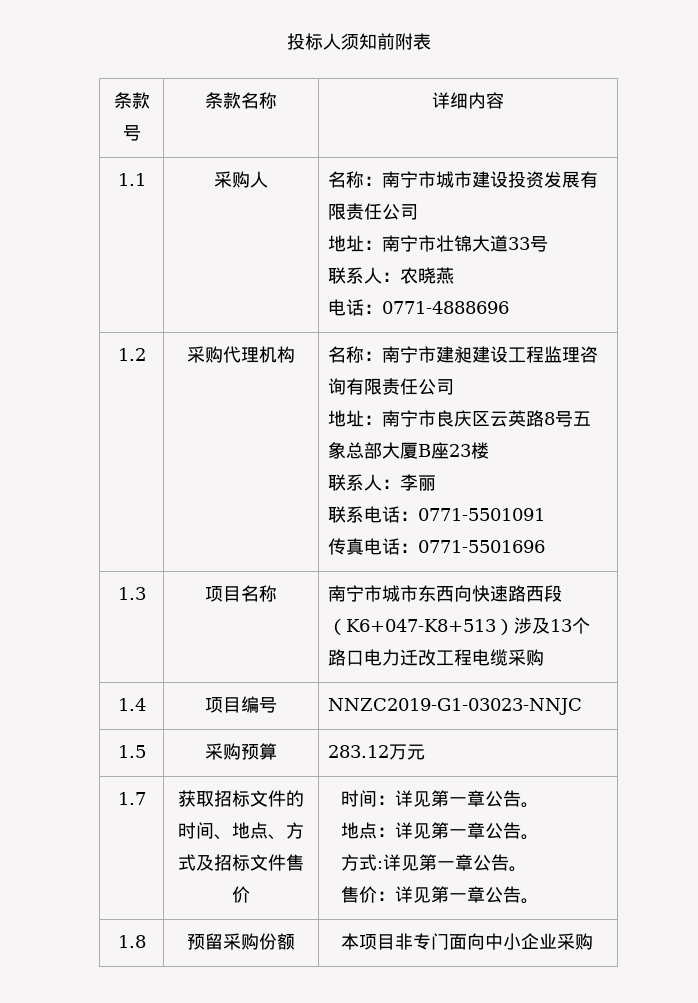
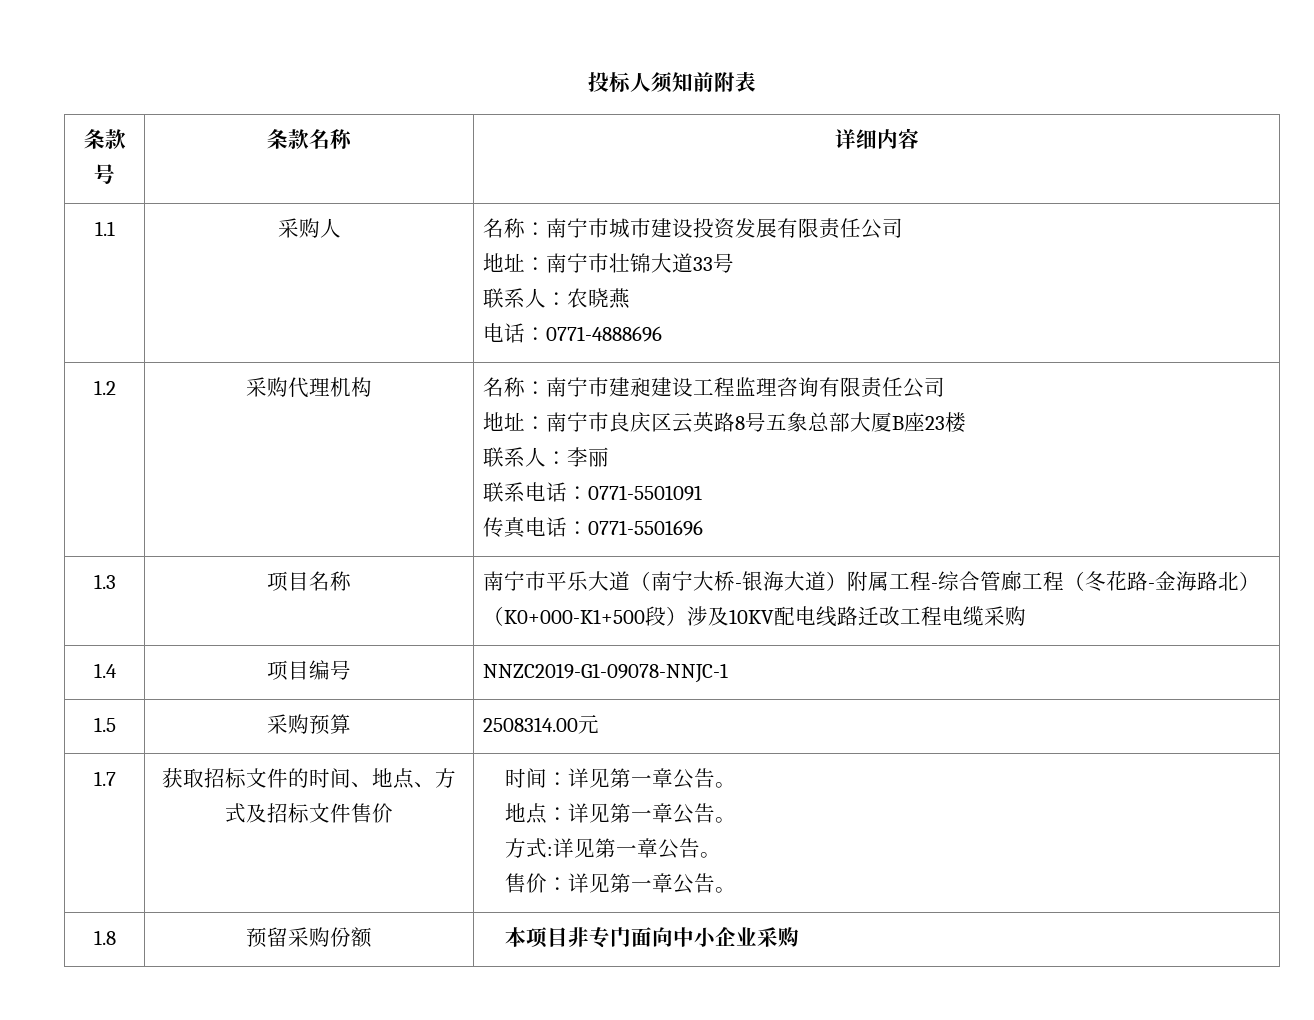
- 1.3 | 项目名称 | 南宁市城市东西向快速路西段（K6+047-K8+513）涉及13个路口电力迁改工程电缆采购
+ 1.3 | 项目名称 | 南宁市平乐大道（南宁大桥-银海大道）附属工程-综合管廊工程（冬花路-金海路北）（K0+000-K1+500段）涉及10KV配电线路迁改工程电缆采购
- 1.4 | 项目编号 | NNZC2019-G1-03023-NNJC
+ 1.4 | 项目编号 | NNZC2019-G1-09078-NNJC-1
- 1.5 | 采购预算 | 283.12万元
+ 1.5 | 采购预算 | 2508314.00元

